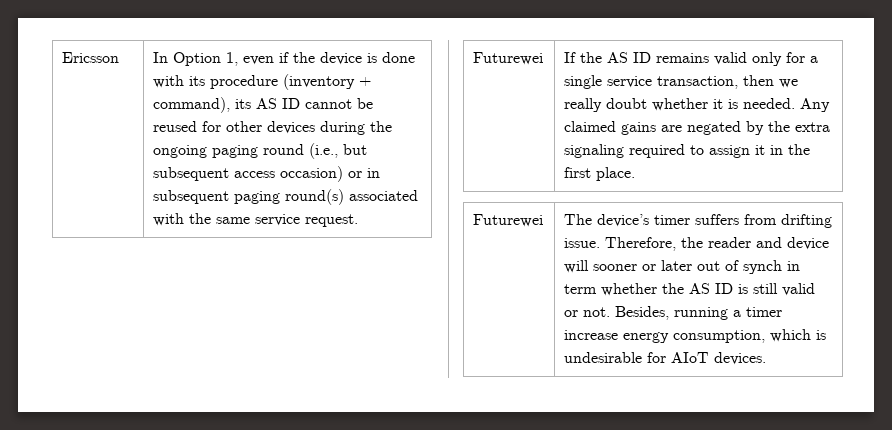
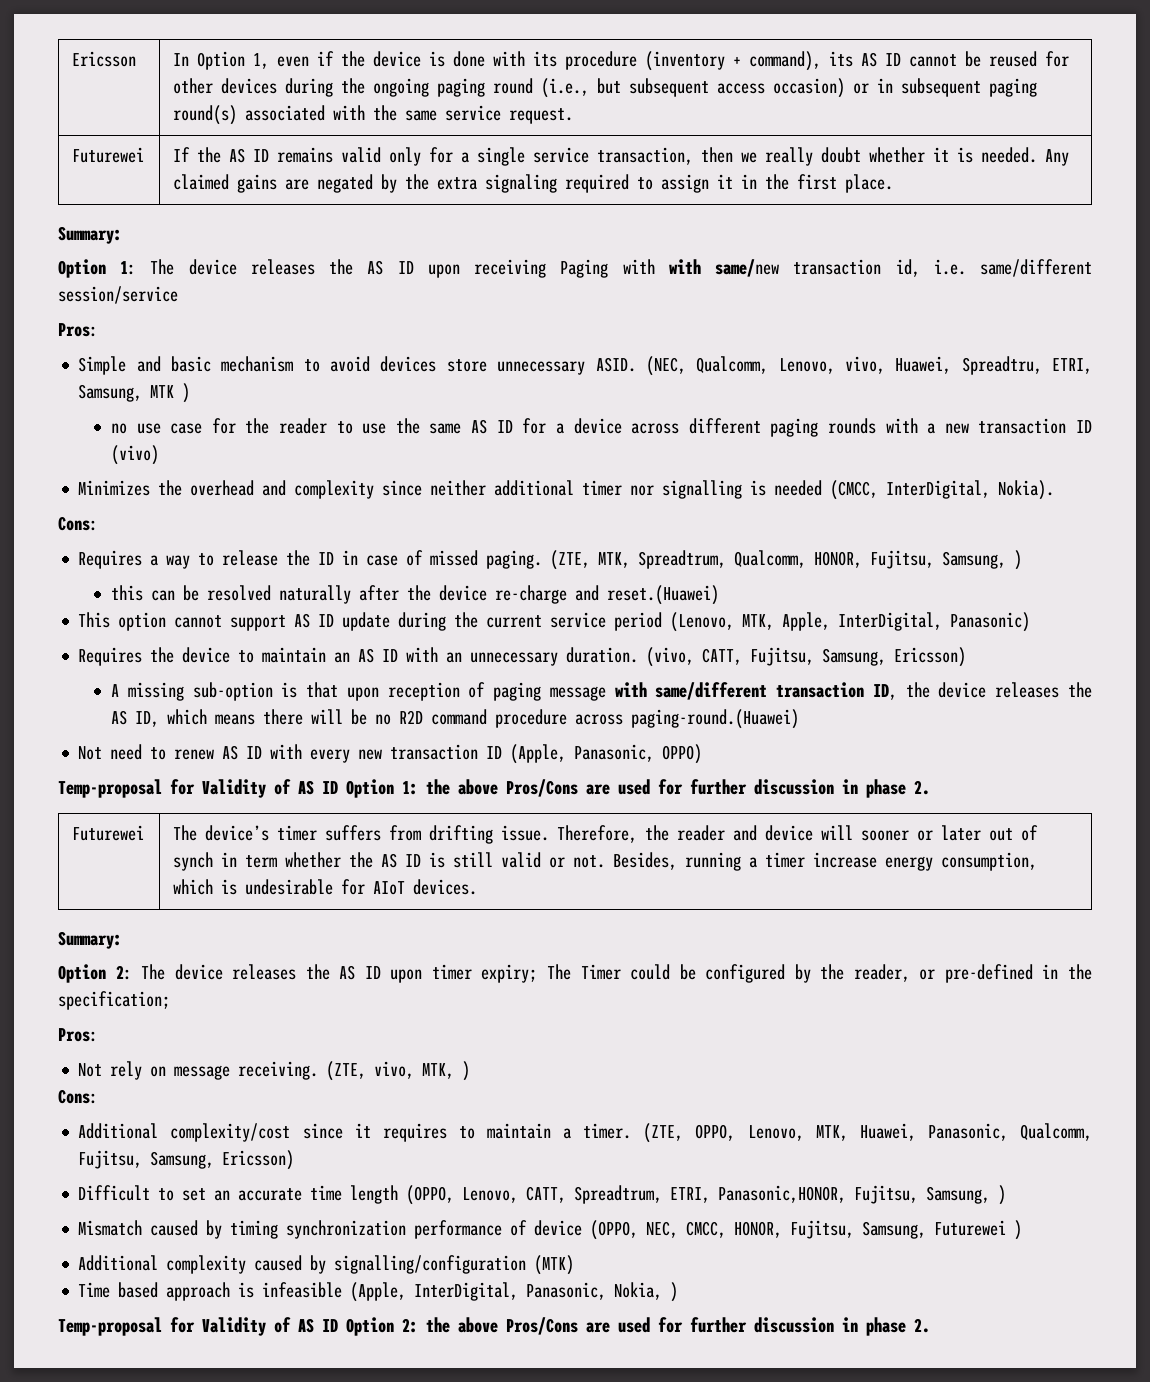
  Futurewei | If the AS ID remains valid only for a single service transaction, then we really doubt whether it is needed. Any claimed gains are negated by the extra signaling required to assign it in the first place.
+ Summary:
+ Option 1: The device releases the AS ID upon receiving Paging with with same/new transaction id, i.e. same/different session/service
+ Pros:
+ Simple and basic mechanism to avoid devices store unnecessary ASID. (NEC, Qualcomm, Lenovo, vivo, Huawei, Spreadtru, ETRI, Samsung, MTK )
+ no use case for the reader to use the same AS ID for a device across different paging rounds with a new transaction ID (vivo)
+ Minimizes the overhead and complexity since neither additional timer nor signalling is needed (CMCC, InterDigital, Nokia).
+ Cons:
+ Requires a way to release the ID in case of missed paging. (ZTE, MTK, Spreadtrum, Qualcomm, HONOR, Fujitsu, Samsung, )
+ this can be resolved naturally after the device re-charge and reset.(Huawei)
+ This option cannot support AS ID update during the current service period (Lenovo, MTK, Apple, InterDigital, Panasonic)
+ Requires the device to maintain an AS ID with an unnecessary duration. (vivo, CATT, Fujitsu, Samsung, Ericsson)
+ A missing sub-option is that upon reception of paging message with same/different transaction ID, the device releases the AS ID, which means there will be no R2D command procedure across paging-round.(Huawei)
+ Not need to renew AS ID with every new transaction ID (Apple, Panasonic, OPPO)
+ Temp-proposal for Validity of AS ID Option 1: the above Pros/Cons are used for further discussion in phase 2.
  Besides, running a timer increase energy consumption, which is undesirable for AIoT devices.
+ Summary:
+ Option 2: The device releases the AS ID upon timer expiry; The Timer could be configured by the reader, or pre-defined in the specification;
+ Pros:
+ Not rely on message receiving. (ZTE, vivo, MTK, )
+ Cons:
+ Additional complexity/cost since it requires to maintain a timer. (ZTE, OPPO, Lenovo, MTK, Huawei, Panasonic, Qualcomm, Fujitsu, Samsung, Ericsson)
+ Difficult to set an accurate time length (OPPO, Lenovo, CATT, Spreadtrum, ETRI, Panasonic,HONOR, Fujitsu, Samsung, )
+ Mismatch caused by timing synchronization performance of device (OPPO, NEC, CMCC, HONOR, Fujitsu, Samsung, Futurewei )
+ Additional complexity caused by signalling/configuration (MTK)
+ Time based approach is infeasible (Apple, InterDigital, Panasonic, Nokia, )
+ Temp-proposal for Validity of AS ID Option 2: the above Pros/Cons are used for further discussion in phase 2.

